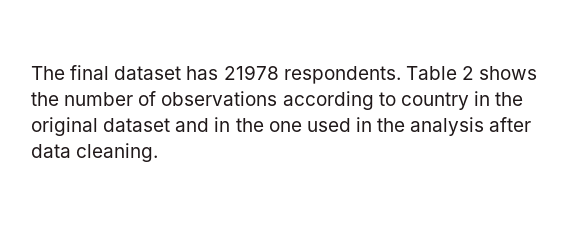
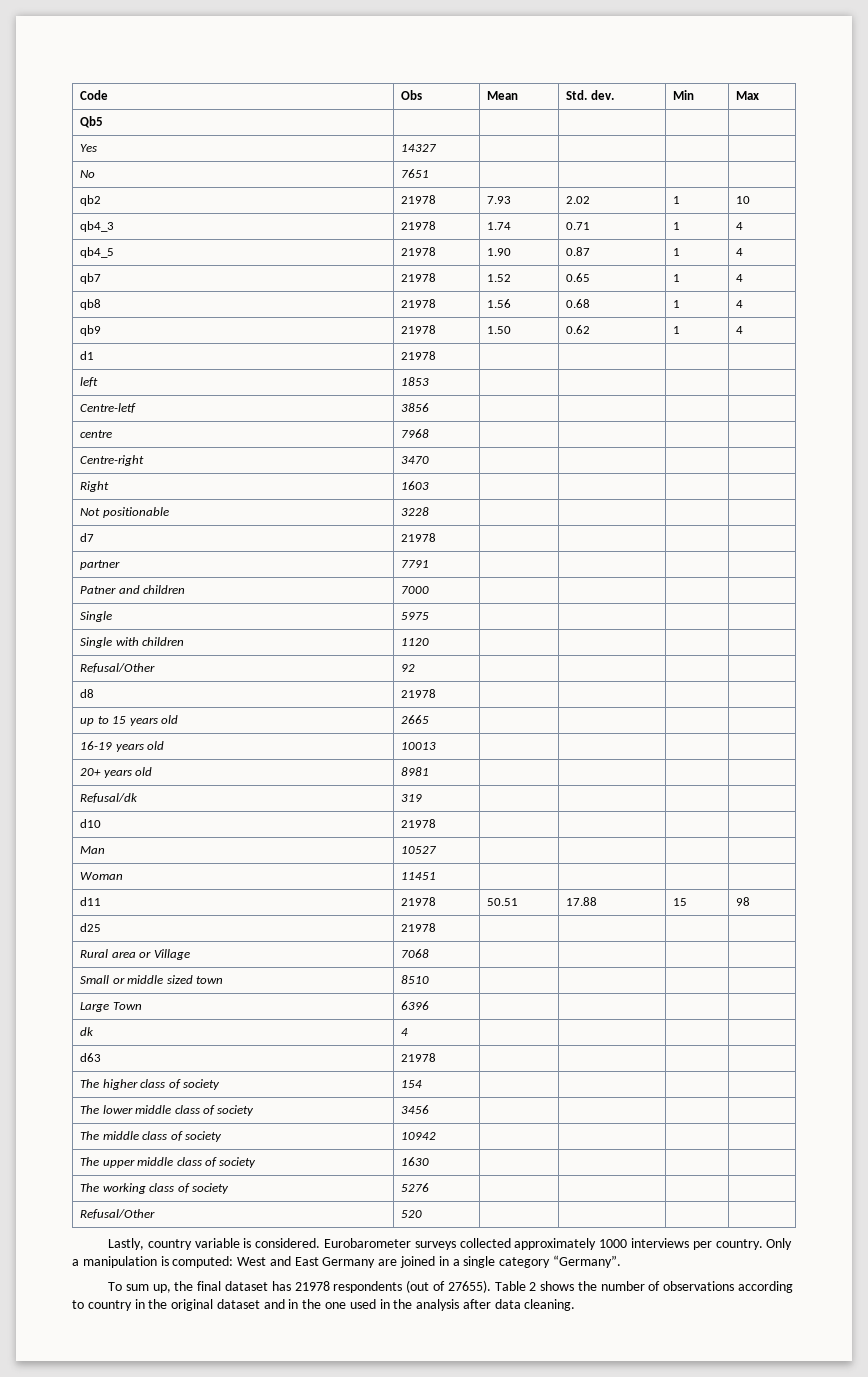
- The final dataset has 21978 respondents.
+ Code | Obs | Mean | Std. dev. | Min | Max
+ Qb5 | | | | |
+ Yes | 14327 | | | |
+ No | 7651 | | | |
+ qb2 | 21978 | 7.93 | 2.02 | 1 | 10
+ qb4_3 | 21978 | 1.74 | 0.71 | 1 | 4
+ qb4_5 | 21978 | 1.90 | 0.87 | 1 | 4
+ qb7 | 21978 | 1.52 | 0.65 | 1 | 4
+ qb8 | 21978 | 1.56 | 0.68 | 1 | 4
+ qb9 | 21978 | 1.50 | 0.62 | 1 | 4
+ d1 | 21978 | | | |
+ left | 1853 | | | |
+ Centre-letf | 3856 | | | |
+ centre | 7968 | | | |
+ Centre-right | 3470 | | | |
+ Right | 1603 | | | |
+ Not positionable | 3228 | | | |
+ d7 | 21978 | | | |
+ partner | 7791 | | | |
+ Patner and children | 7000 | | | |
+ Single | 5975 | | | |
+ Single with children | 1120 | | | |
+ Refusal/Other | 92 | | | |
+ d8 | 21978 | | | |
+ up to 15 years old | 2665 | | | |
+ 16-19 years old | 10013 | | | |
+ 20+ years old | 8981 | | | |
+ Refusal/dk | 319 | | | |
+ d10 | 21978 | | | |
+ Man | 10527 | | | |
+ Woman | 11451 | | | |
+ d11 | 21978 | 50.51 | 17.88 | 15 | 98
+ d25 | 21978 | | | |
+ Rural area or Village | 7068 | | | |
+ Small or middle sized town | 8510 | | | |
+ Large Town | 6396 | | | |
+ dk | 4 | | | |
+ d63 | 21978 | | | |
+ The higher class of society | 154 | | | |
+ The lower middle class of society | 3456 | | | |
+ The middle class of society | 10942 | | | |
+ The upper middle class of society | 1630 | | | |
+ The working class of society | 5276 | | | |
+ Refusal/Other | 520 | | | |
+ Lastly, country variable is considered. Eurobarometer surveys collected approximately 1000 interviews per country. Only a manipulation is computed: West and East Germany are joined in a single category “Germany”.
+ To sum up, the final dataset has 21978 respondents (out of 27655).

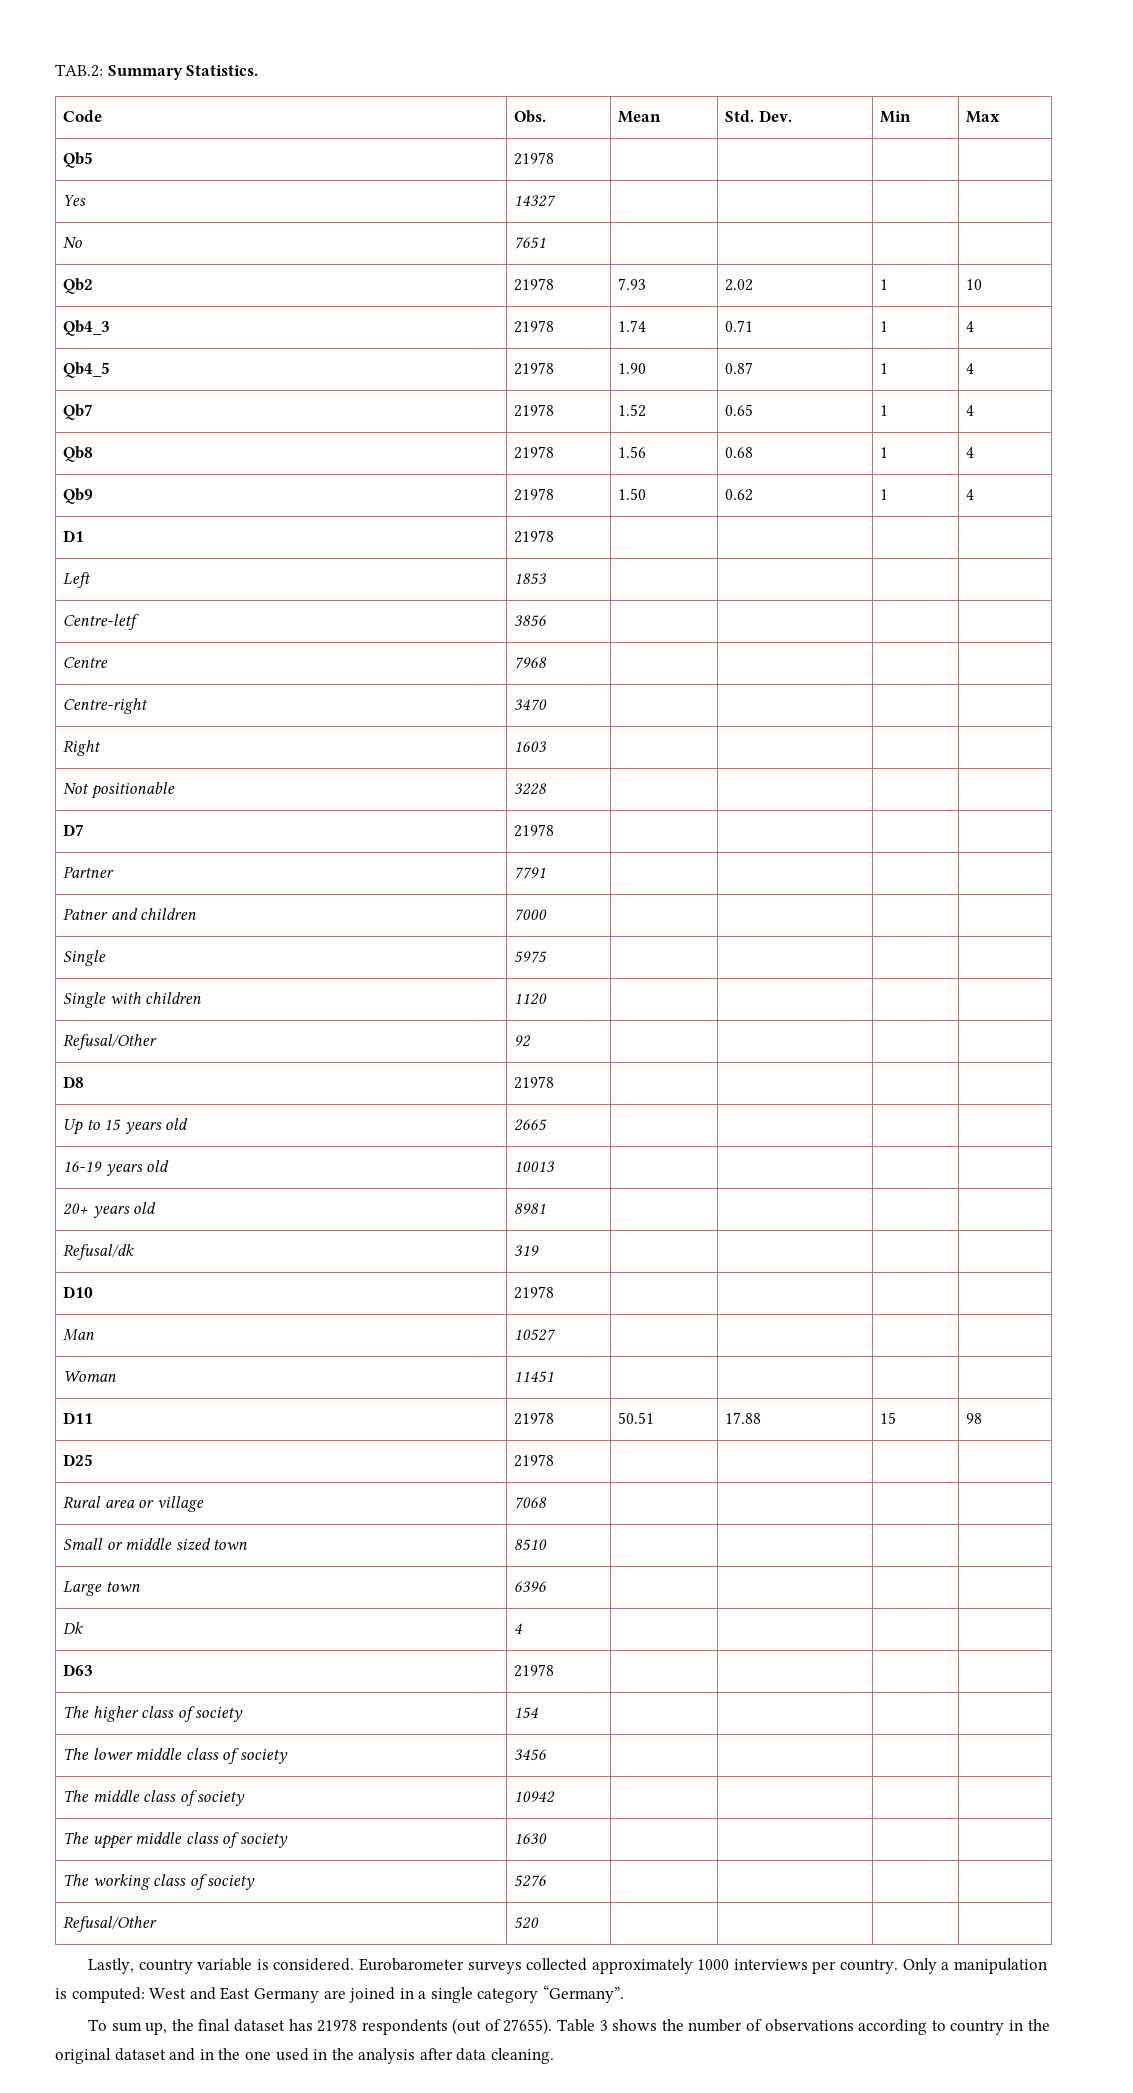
+ TAB.2: Summary Statistics.
- Code | Obs | Mean | Std. dev. | Min | Max
+ Code | Obs. | Mean | Std. Dev. | Min | Max
- Qb5 | | | | |
+ Qb5 | 21978 | | | |
- qb2 | 21978 | 7.93 | 2.02 | 1 | 10
+ Qb2 | 21978 | 7.93 | 2.02 | 1 | 10
- qb4_3 | 21978 | 1.74 | 0.71 | 1 | 4
+ Qb4_3 | 21978 | 1.74 | 0.71 | 1 | 4
- qb4_5 | 21978 | 1.90 | 0.87 | 1 | 4
+ Qb4_5 | 21978 | 1.90 | 0.87 | 1 | 4
- qb7 | 21978 | 1.52 | 0.65 | 1 | 4
+ Qb7 | 21978 | 1.52 | 0.65 | 1 | 4
- qb8 | 21978 | 1.56 | 0.68 | 1 | 4
+ Qb8 | 21978 | 1.56 | 0.68 | 1 | 4
- qb9 | 21978 | 1.50 | 0.62 | 1 | 4
+ Qb9 | 21978 | 1.50 | 0.62 | 1 | 4
- d1 | 21978 | | | |
- left | 1853 | | | |
+ D1 | 21978 | | | |
+ Left | 1853 | | | |
- centre | 7968 | | | |
+ Centre | 7968 | | | |
- d7 | 21978 | | | |
- partner | 7791 | | | |
+ D7 | 21978 | | | |
+ Partner | 7791 | | | |
- d8 | 21978 | | | |
- up to 15 years old | 2665 | | | |
+ D8 | 21978 | | | |
+ Up to 15 years old | 2665 | | | |
- d10 | 21978 | | | |
+ D10 | 21978 | | | |
- d11 | 21978 | 50.51 | 17.88 | 15 | 98
+ D11 | 21978 | 50.51 | 17.88 | 15 | 98
- d25 | 21978 | | | |
+ D25 | 21978 | | | |
- Rural area or Village | 7068 | | | |
+ Rural area or village | 7068 | | | |
- Large Town | 6396 | | | |
+ Large town | 6396 | | | |
- dk | 4 | | | |
+ Dk | 4 | | | |
- d63 | 21978 | | | |
+ D63 | 21978 | | | |
- Table 2 shows the number of observations according to country in the original dataset and in the one used in the analysis after data cleaning.
+ Table 3 shows the number of observations according to country in the original dataset and in the one used in the analysis after data cleaning.

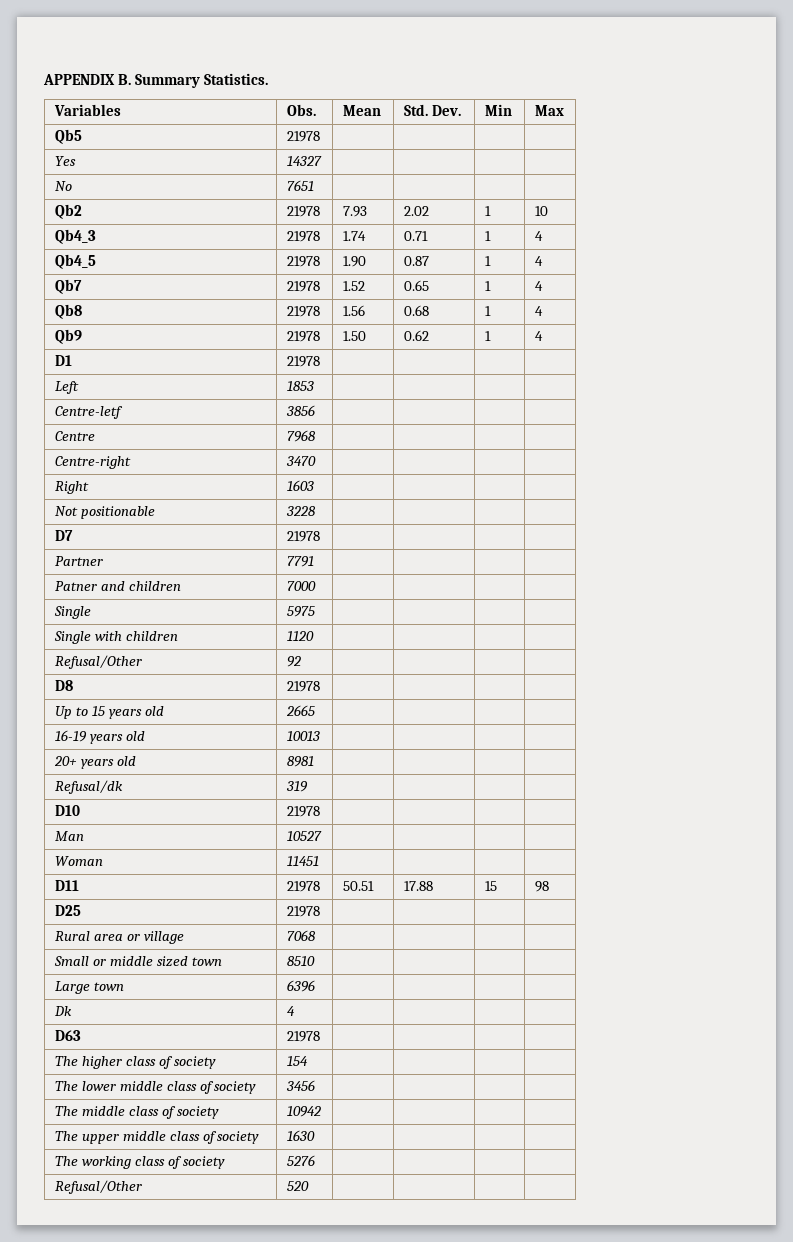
- TAB.2: Summary Statistics.
+ APPENDIX B. Summary Statistics.
- Code | Obs. | Mean | Std. Dev. | Min | Max
+ Variables | Obs. | Mean | Std. Dev. | Min | Max
- Lastly, country variable is considered. Eurobarometer surveys collected approximately 1000 interviews per country. Only a manipulation is computed: West and East Germany are joined in a single category “Germany”.
- To sum up, the final dataset has 21978 respondents (out of 27655). Table 3 shows the number of observations according to country in the original dataset and in the one used in the analysis after data cleaning.

